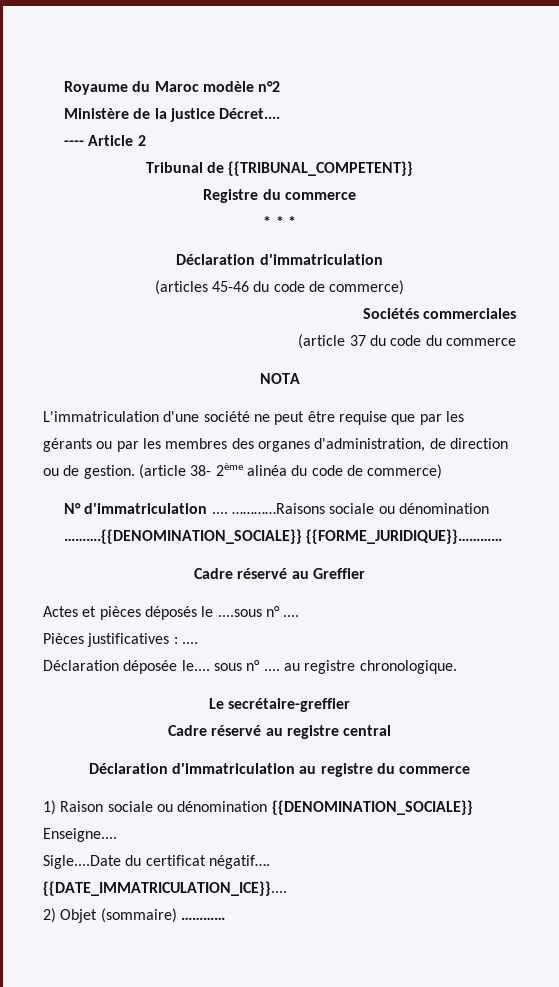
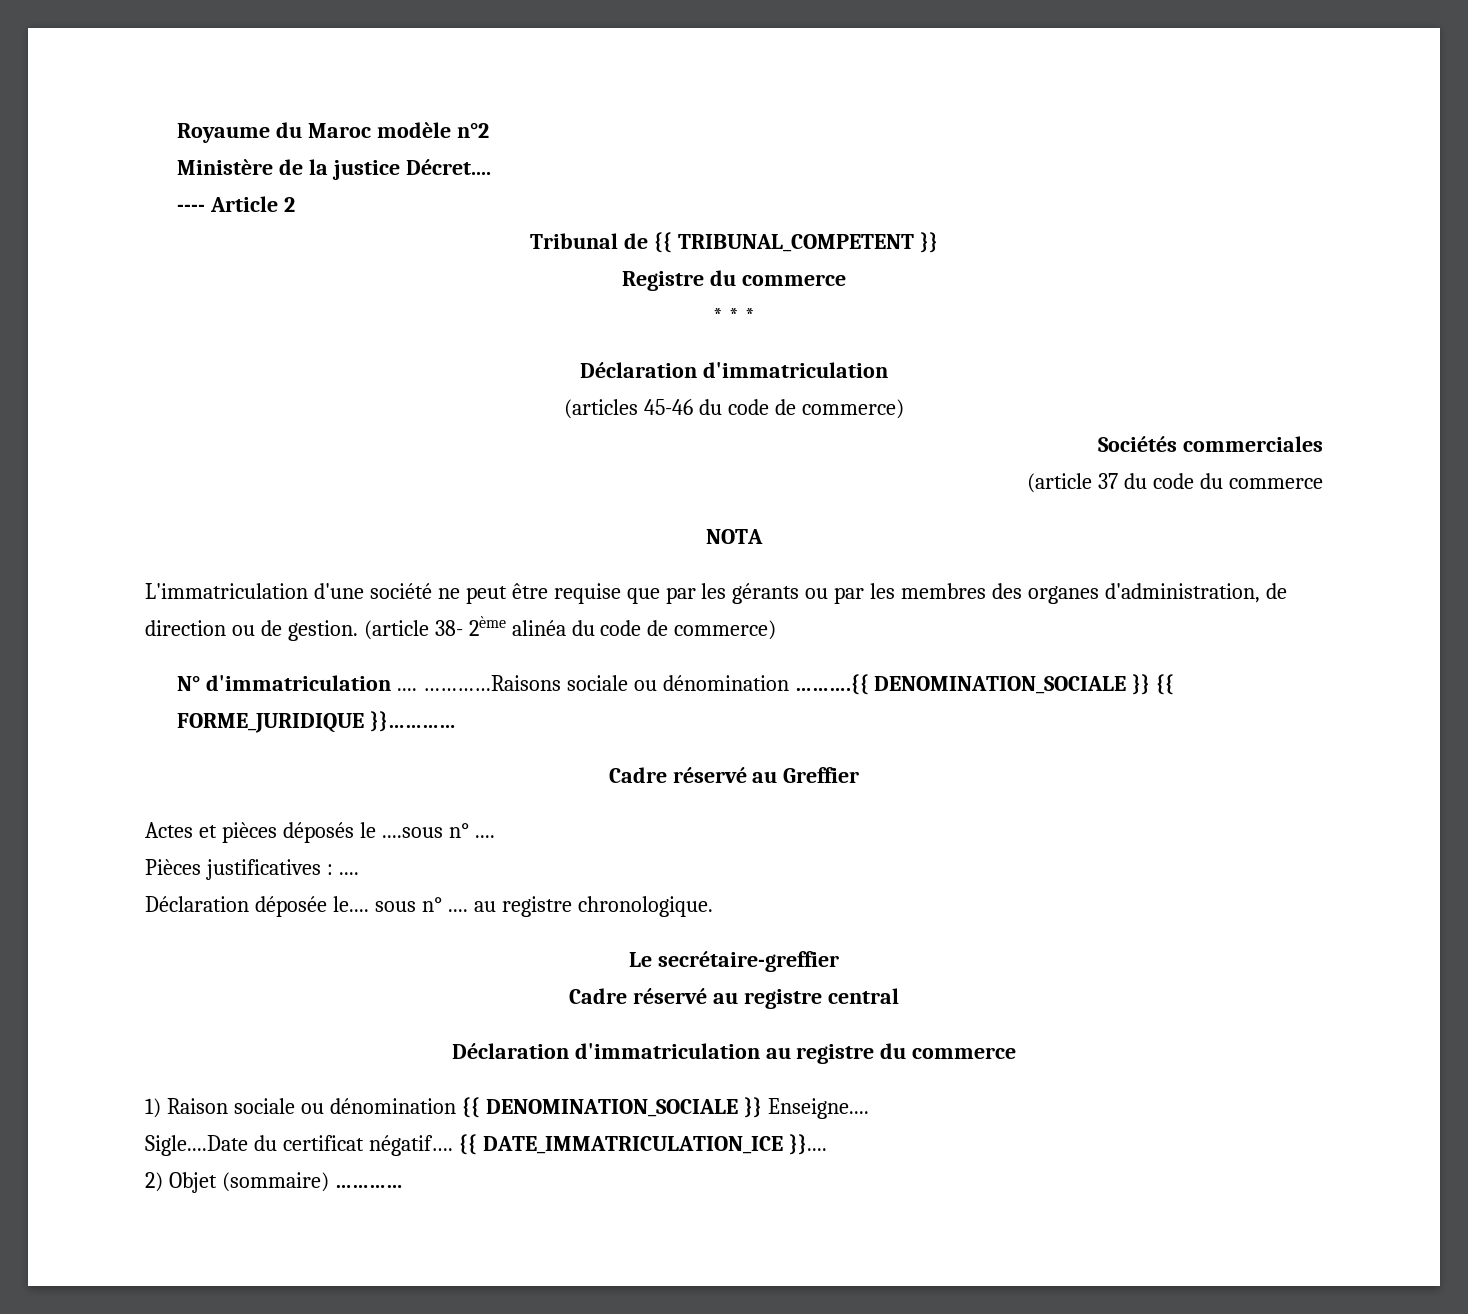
- Tribunal de {{TRIBUNAL_COMPETENT}}
+ Tribunal de {{ TRIBUNAL_COMPETENT }}
- …………Raisons sociale ou dénomination ……….{{DENOMINATION_SOCIALE}} {{FORME_JURIDIQUE}}…………
+ …………Raisons sociale ou dénomination ……….{{ DENOMINATION_SOCIALE }} {{ FORME_JURIDIQUE }}…………
- 1) Raison sociale ou dénomination {{DENOMINATION_SOCIALE}} Enseigne....
+ 1) Raison sociale ou dénomination {{ DENOMINATION_SOCIALE }} Enseigne....
- {{DATE_IMMATRICULATION_ICE}}....
+ {{ DATE_IMMATRICULATION_ICE }}....

